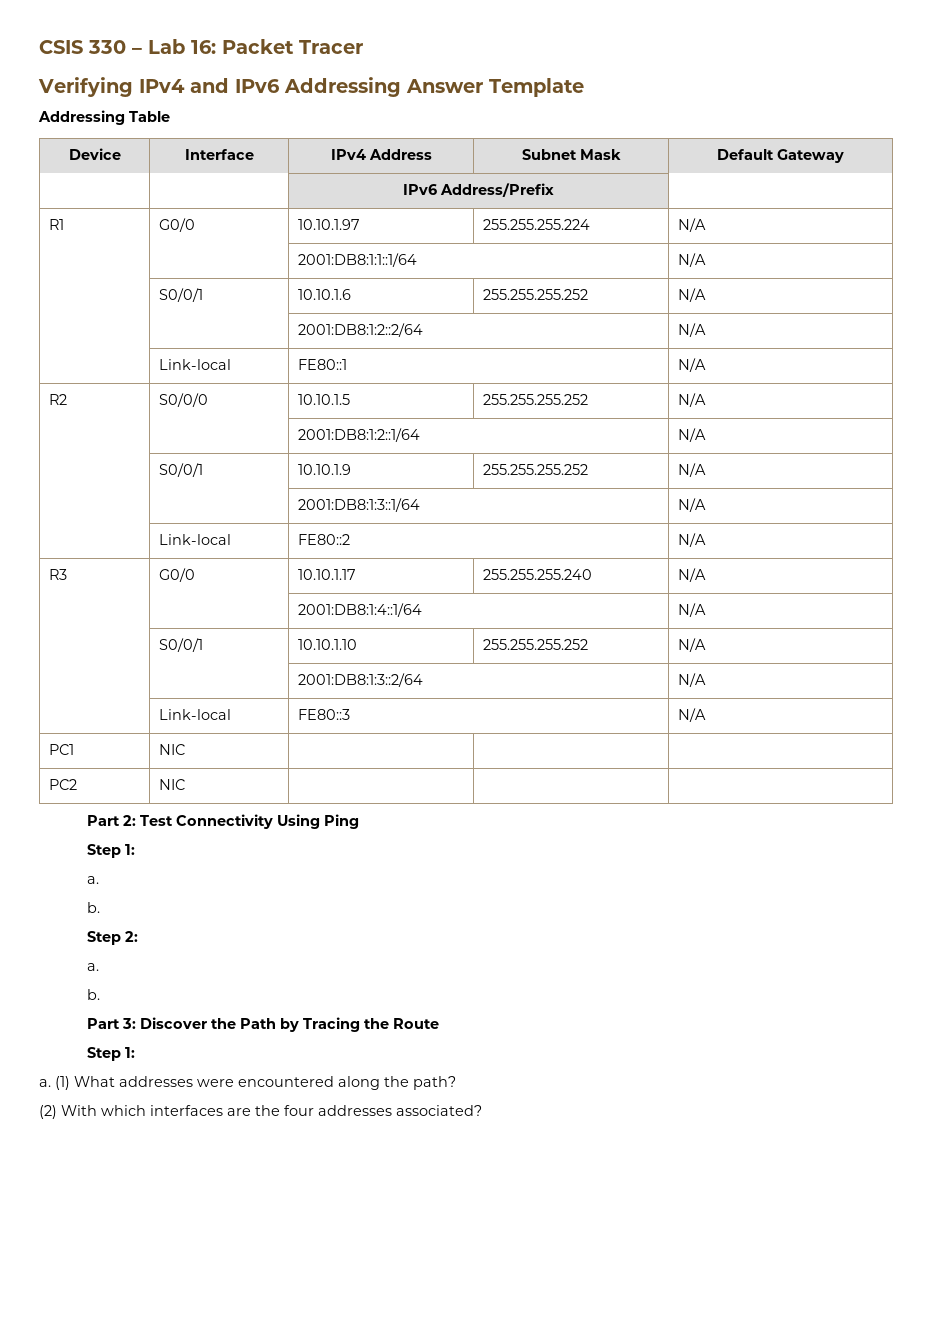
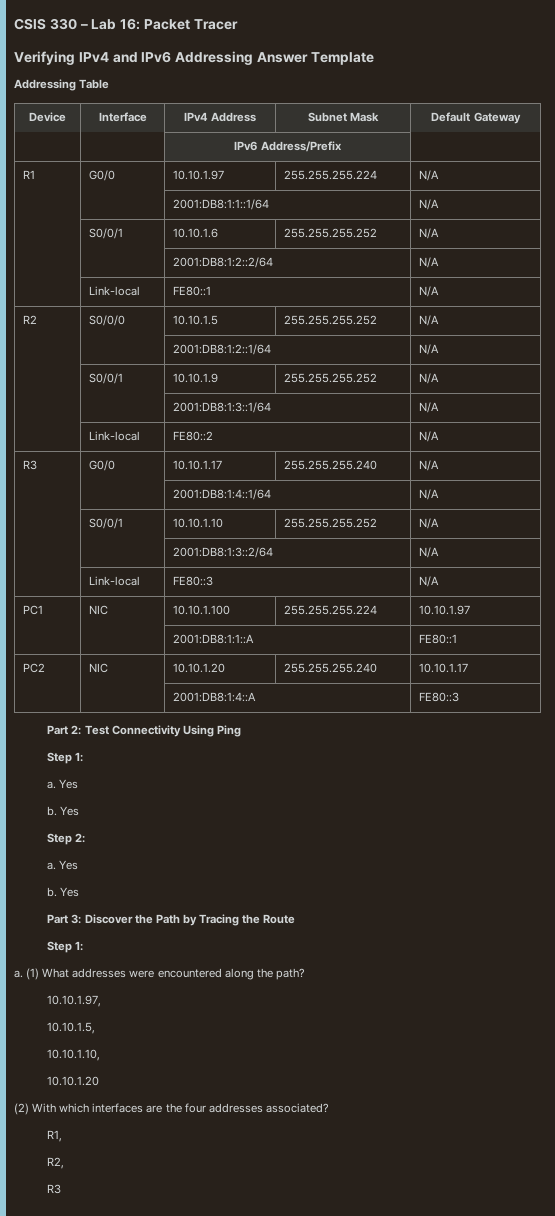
- PC1 | NIC | | |
- PC2 | NIC | | |
+ PC1 | NIC | 10.10.1.100 | 255.255.255.224 | 10.10.1.97
+ | | 2001:DB8:1:1::A | FE80::1
+ PC2 | NIC | 10.10.1.20 | 255.255.255.240 | 10.10.1.17
+ | | 2001:DB8:1:4::A | FE80::3
  Part 2: Test Connectivity Using Ping
  Step 1:
- a.
- b.
+ a. Yes
+ b. Yes
  Step 2:
- a.
- b.
+ a. Yes
+ b. Yes
+ 10.10.1.97,
+ 10.10.1.5,
+ 10.10.1.10,
+ 10.10.1.20
+ R1,
+ R2,
+ R3

